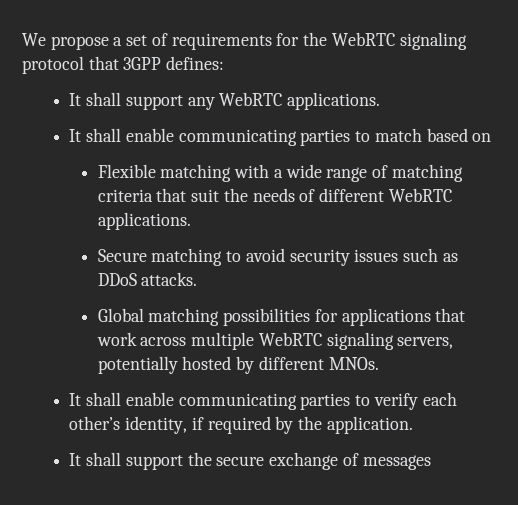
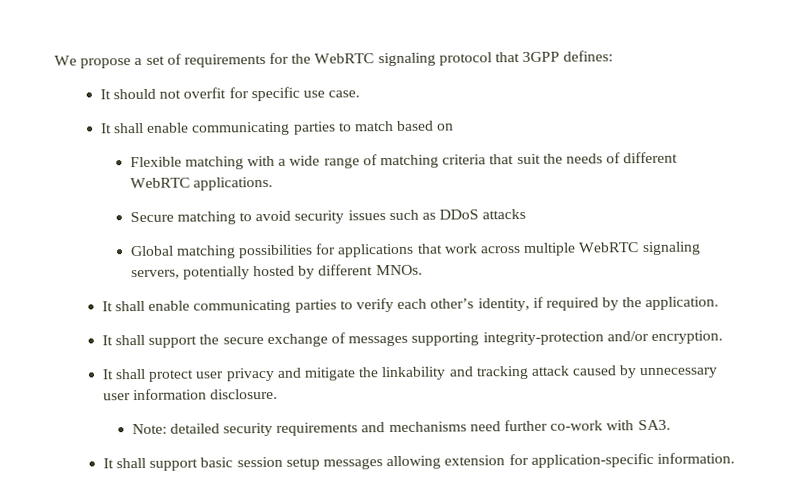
- It shall support any WebRTC applications.
+ It should not overfit for specific use case.
- Secure matching to avoid security issues such as DDoS attacks.
+ Secure matching to avoid security issues such as DDoS attacks
- It shall support the secure exchange of messages
+ It shall support the secure exchange of messages supporting integrity-protection and/or encryption.
+ It shall protect user privacy and mitigate the linkability and tracking attack caused by unnecessary user information disclosure.
+ Note: detailed security requirements and mechanisms need further co-work with SA3.
+ It shall support basic session setup messages allowing extension for application-specific information.

